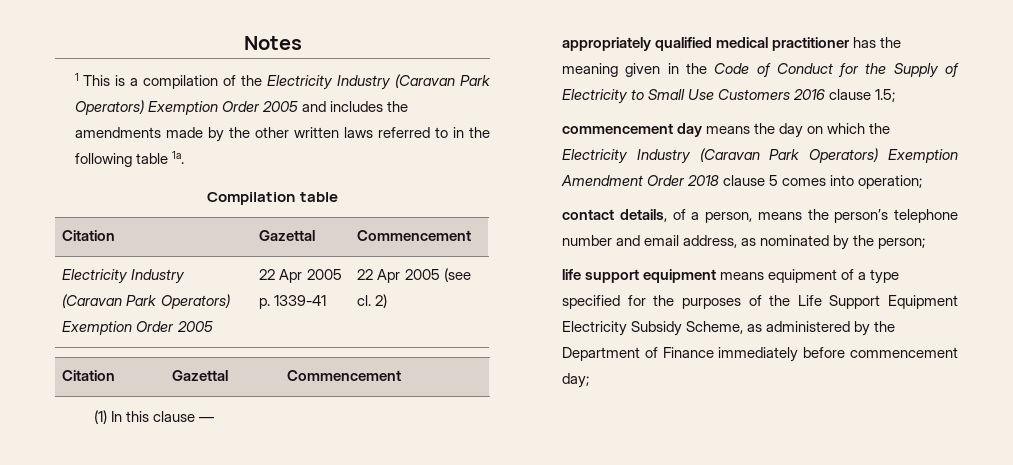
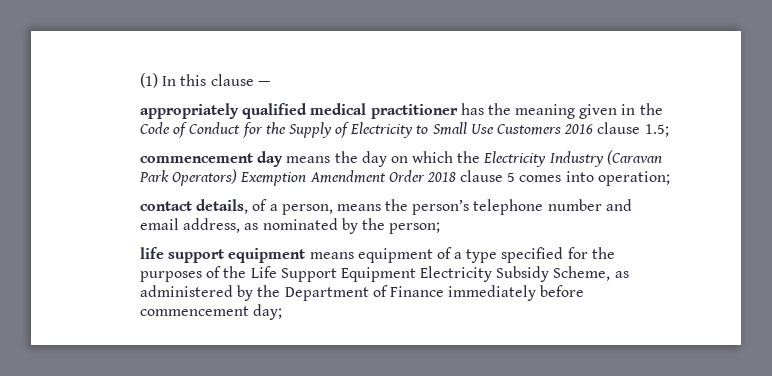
- Notes
- 1 This is a compilation of the Electricity Industry (Caravan Park Operators) Exemption Order 2005 and includes the amendments made by the other written laws referred to in the following table 1a.
- Compilation table
- Citation | Gazettal | Commencement
- Electricity Industry (Caravan Park Operators) Exemption Order 2005 | 22 Apr 2005 p. 1339-41 | 22 Apr 2005 (see cl. 2)
- Citation | Gazettal | Commencement

